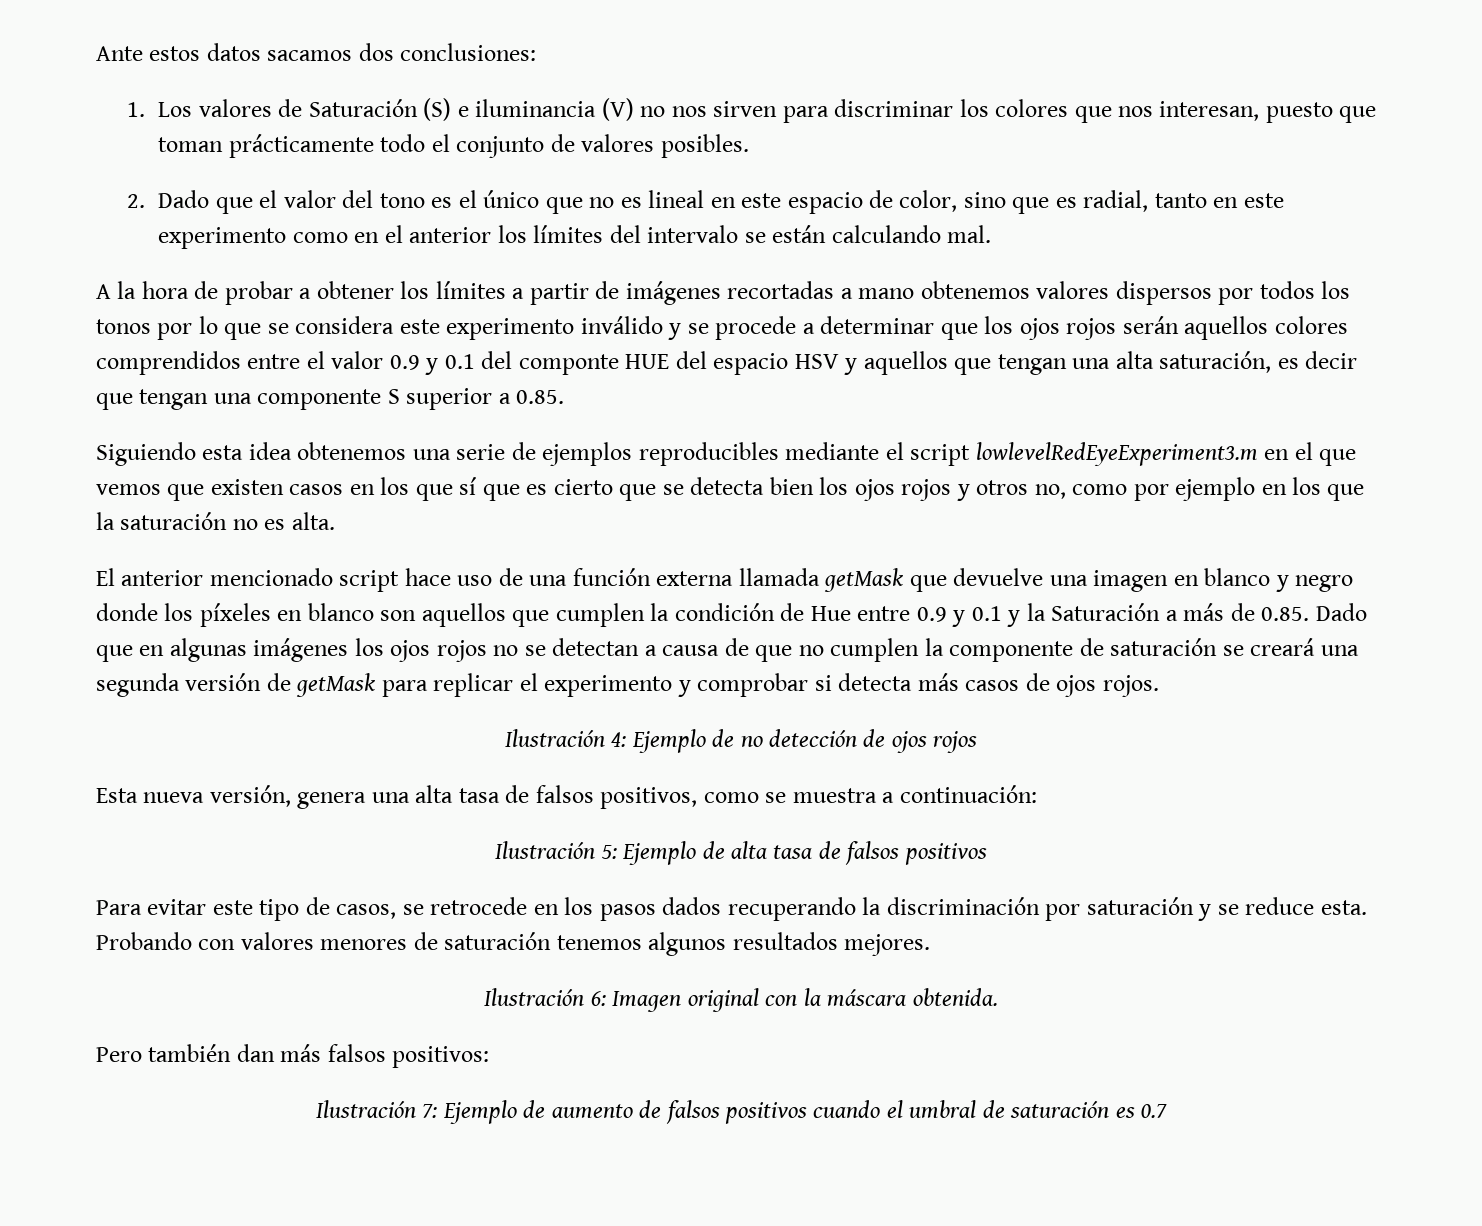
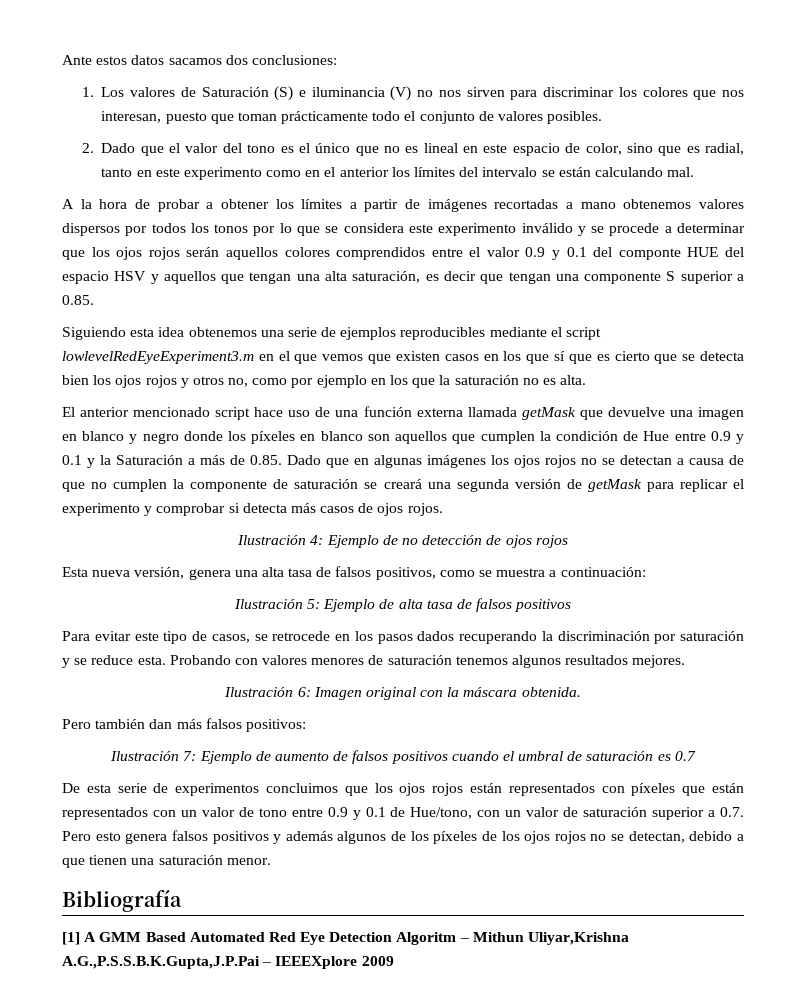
+ De esta serie de experimentos concluimos que los ojos rojos están representados con píxeles que están representados con un valor de tono entre 0.9 y 0.1 de Hue/tono, con un valor de saturación superior a 0.7. Pero esto genera falsos positivos y además algunos de los píxeles de los ojos rojos no se detectan, debido a que tienen una saturación menor.
+ Bibliografía
+ [1] A GMM Based Automated Red Eye Detection Algoritm – Mithun Uliyar,Krishna A.G.,P.S.S.B.K.Gupta,J.P.Pai – IEEEXplore 2009

